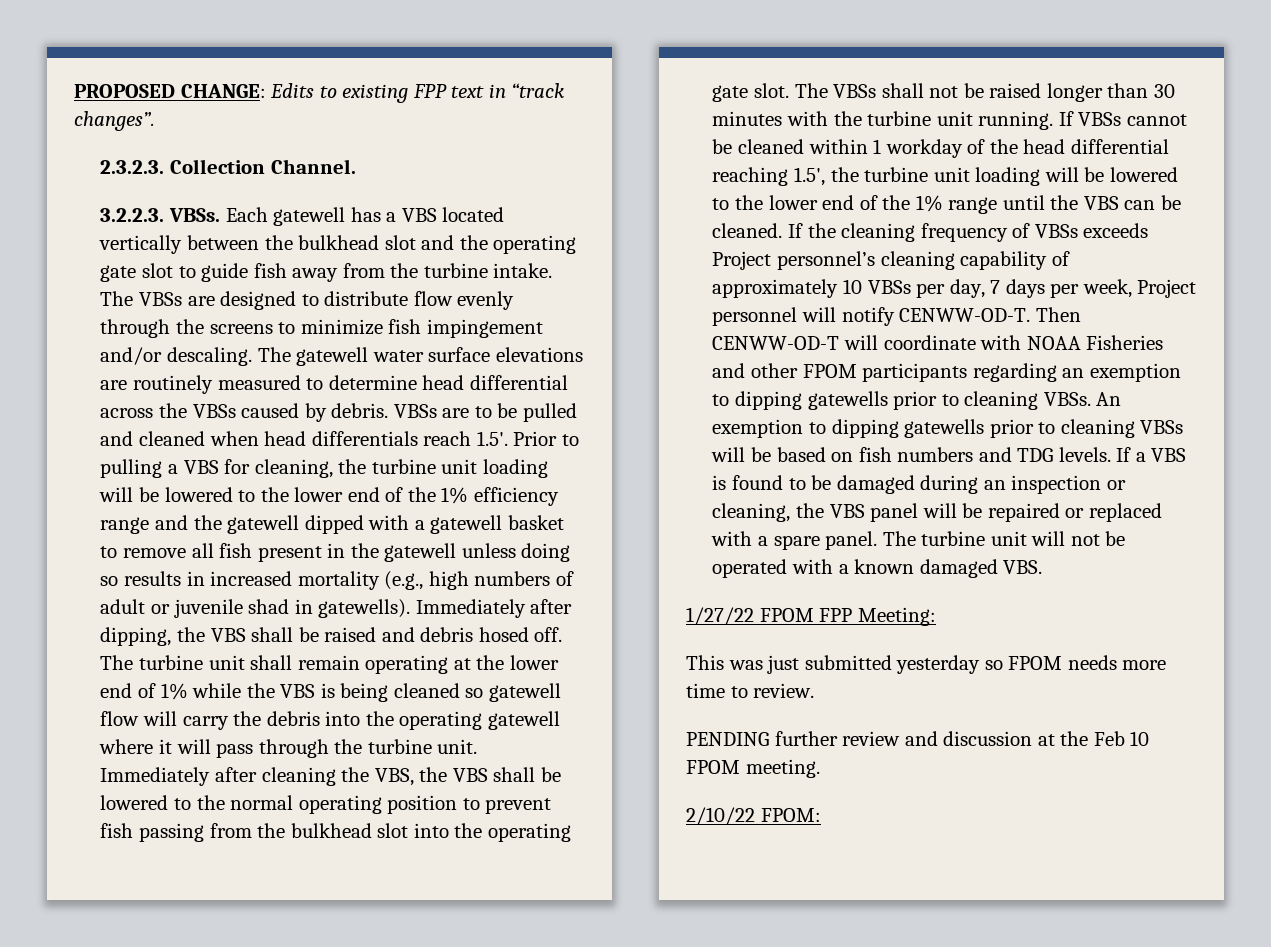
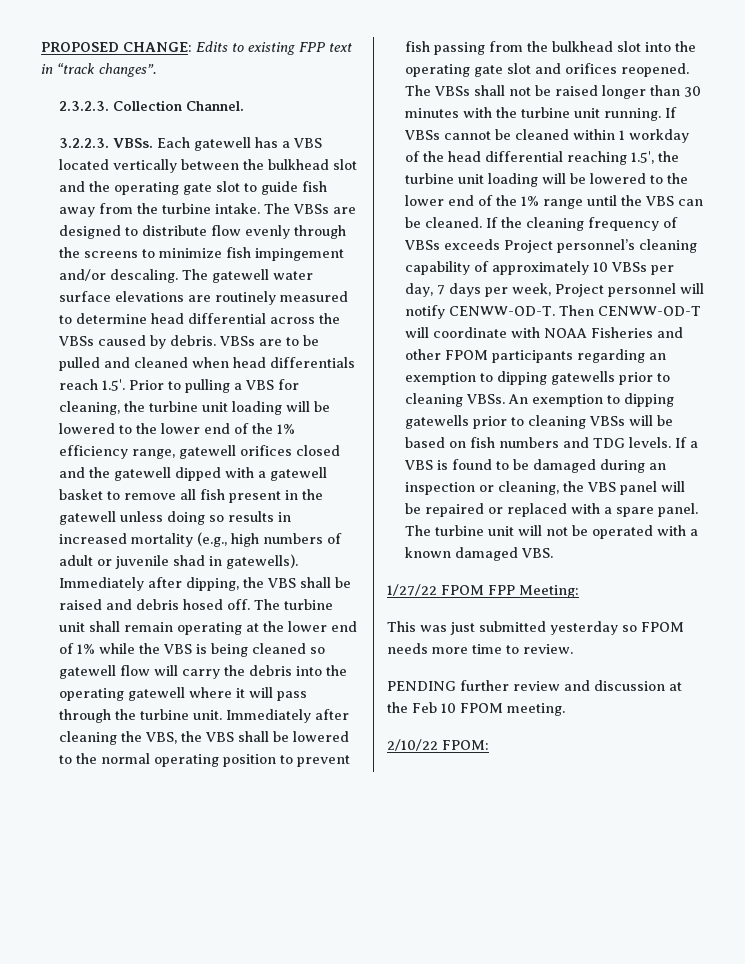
- VBSs are to be pulled and cleaned when head differentials reach 1.5'. Prior to pulling a VBS for cleaning, the turbine unit loading will be lowered to the lower end of the 1% efficiency range and the gatewell dipped with a gatewell basket to remove all fish present in the gatewell unless doing so results in increased mortality (e.g., high numbers of adult or juvenile shad in gatewells).
+ VBSs are to be pulled and cleaned when head differentials reach 1.5'. Prior to pulling a VBS for cleaning, the turbine unit loading will be lowered to the lower end of the 1% efficiency range, gatewell orifices closed and the gatewell dipped with a gatewell basket to remove all fish present in the gatewell unless doing so results in increased mortality (e.g., high numbers of adult or juvenile shad in gatewells).
- Immediately after cleaning the VBS, the VBS shall be lowered to the normal operating position to prevent fish passing from the bulkhead slot into the operating gate slot.
+ Immediately after cleaning the VBS, the VBS shall be lowered to the normal operating position to prevent fish passing from the bulkhead slot into the operating gate slot and orifices reopened.

